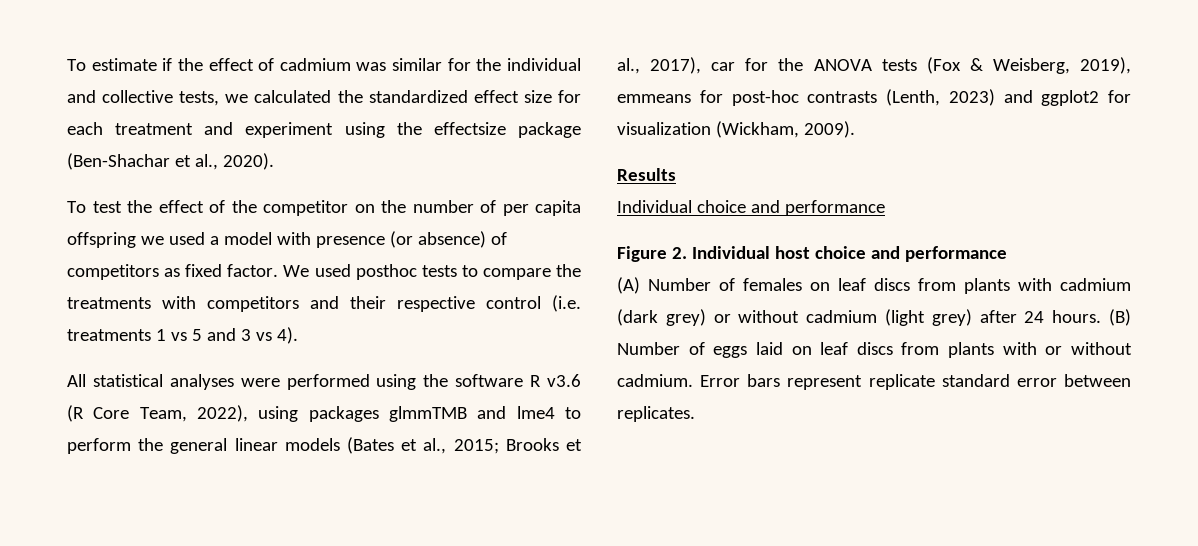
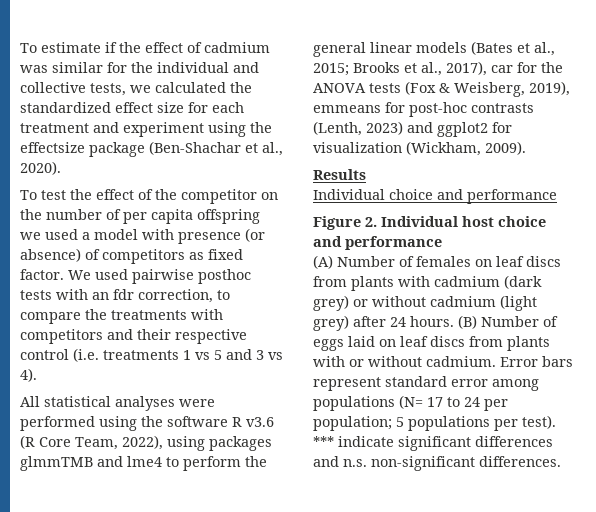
- We used posthoc tests to compare the treatments with competitors and their respective control (i.e. treatments 1 vs 5 and 3 vs 4).
+ We used pairwise posthoc tests with an fdr correction, to compare the treatments with competitors and their respective control (i.e. treatments 1 vs 5 and 3 vs 4).
- Error bars represent replicate standard error between replicates.
+ Error bars represent standard error among populations (N= 17 to 24 per population; 5 populations per test). *** indicate significant differences and n.s. non-significant differences.

